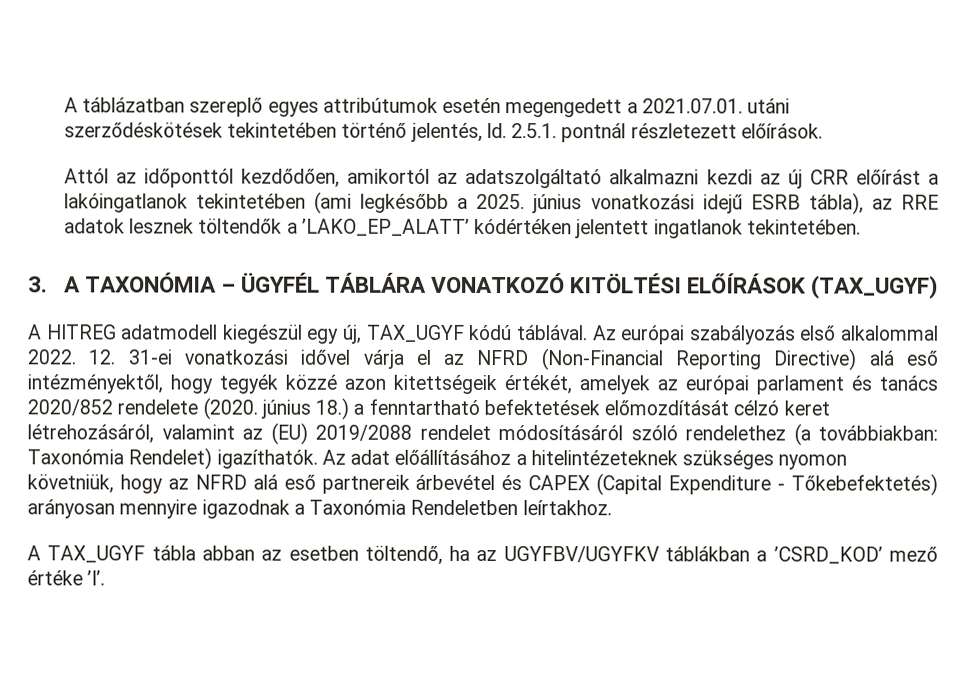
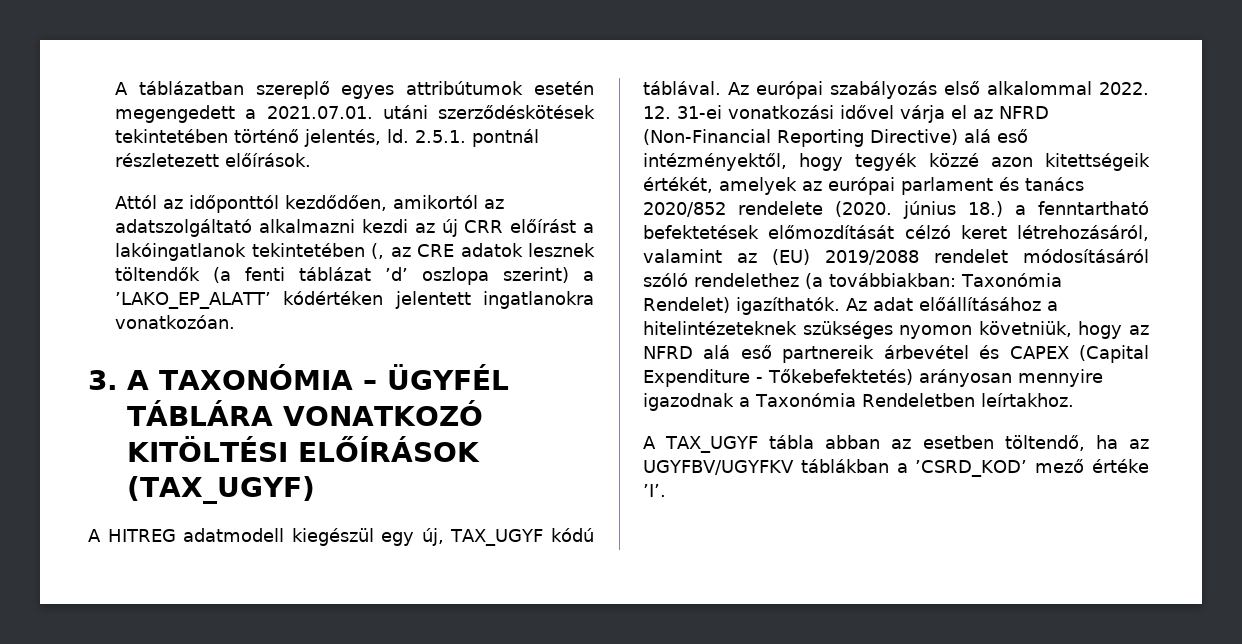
- Attól az időponttól kezdődően, amikortól az adatszolgáltató alkalmazni kezdi az új CRR előírást a lakóingatlanok tekintetében (ami legkésőbb a 2025. június vonatkozási idejű ESRB tábla), az RRE adatok lesznek töltendők a ’LAKO_EP_ALATT’ kódértéken jelentett ingatlanok tekintetében.
+ Attól az időponttól kezdődően, amikortól az adatszolgáltató alkalmazni kezdi az új CRR előírást a lakóingatlanok tekintetében (, az CRE adatok lesznek töltendők (a fenti táblázat ’d’ oszlopa szerint) a ’LAKO_EP_ALATT’ kódértéken jelentett ingatlanokra vonatkozóan.

